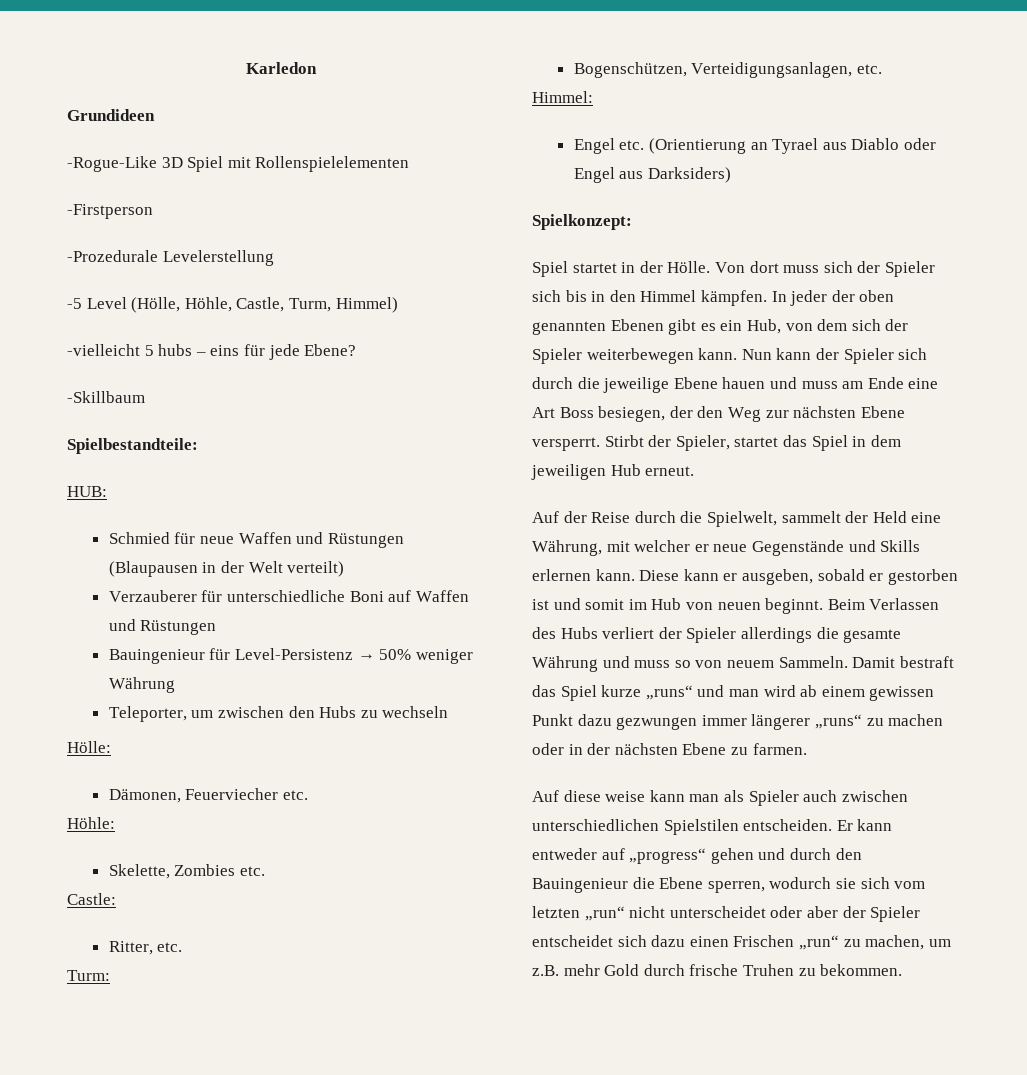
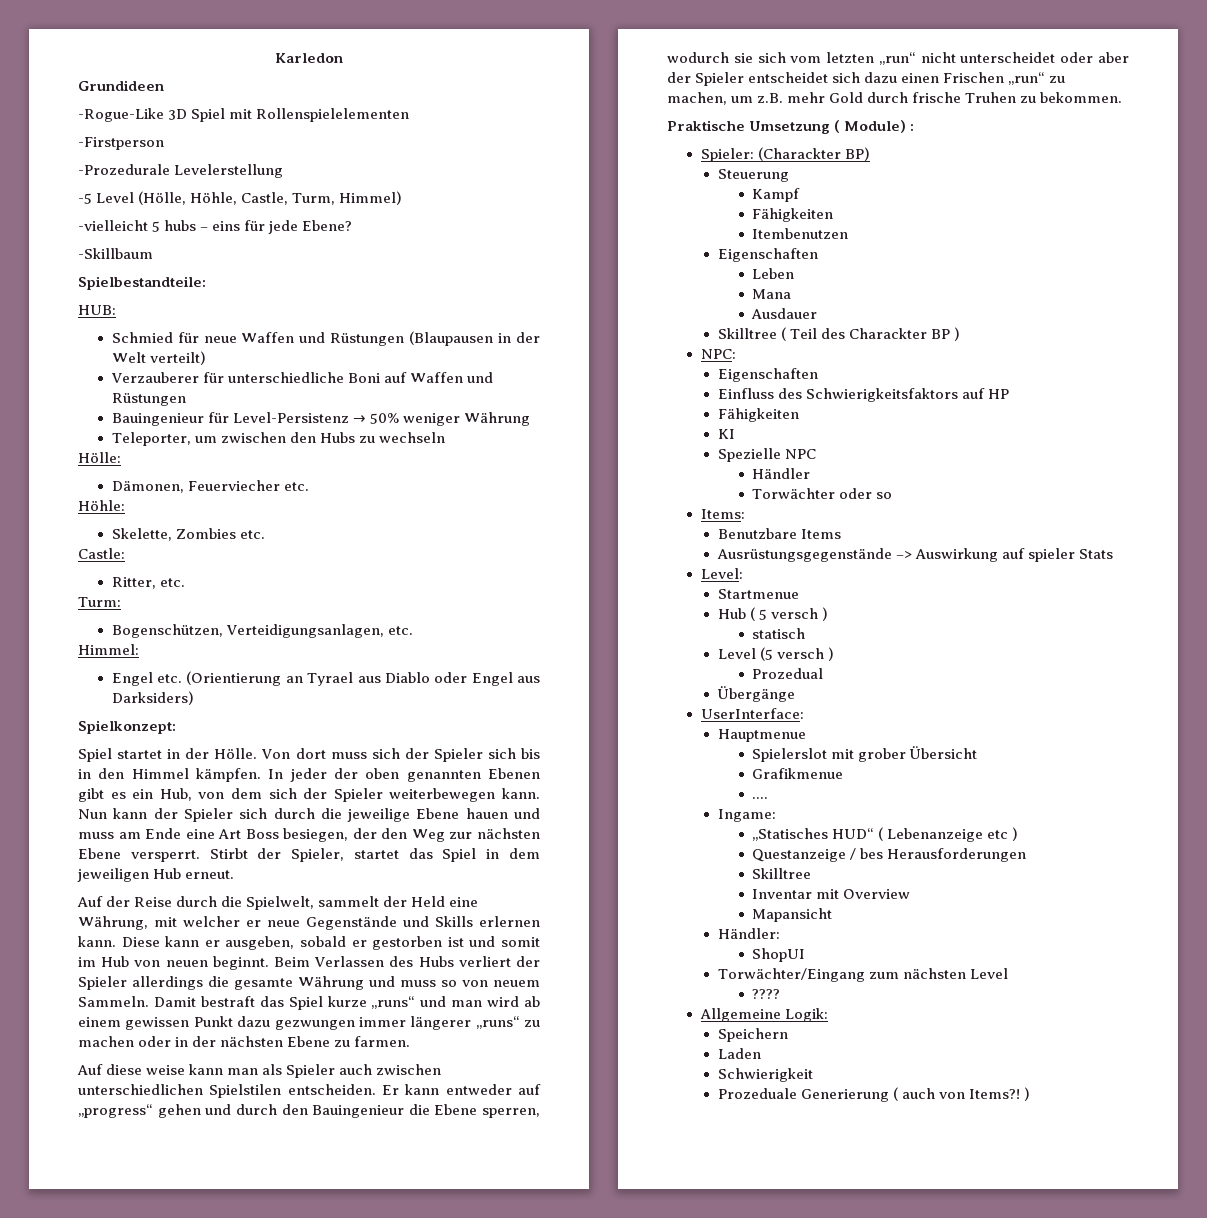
+ Praktische Umsetzung ( Module) :
+ Spieler: (Charackter BP)
+ Steuerung
+ Kampf
+ Fähigkeiten
+ Itembenutzen
+ Eigenschaften
+ Leben
+ Mana
+ Ausdauer
+ Skilltree ( Teil des Charackter BP )
+ NPC:
+ Eigenschaften
+ Einfluss des Schwierigkeitsfaktors auf HP
+ Fähigkeiten
+ KI
+ Spezielle NPC
+ Händler
+ Torwächter oder so
+ Items:
+ Benutzbare Items
+ Ausrüstungsgegenstände –> Auswirkung auf spieler Stats
+ Level:
+ Startmenue
+ Hub ( 5 versch )
+ statisch
+ Level (5 versch )
+ Prozedual
+ Übergänge
+ UserInterface:
+ Hauptmenue
+ Spielerslot mit grober Übersicht
+ Grafikmenue
+ ....
+ Ingame:
+ „Statisches HUD“ ( Lebenanzeige etc )
+ Questanzeige / bes Herausforderungen
+ Skilltree
+ Inventar mit Overview
+ Mapansicht
+ Händler:
+ ShopUI
+ Torwächter/Eingang zum nächsten Level
+ ????
+ Allgemeine Logik:
+ Speichern
+ Laden
+ Schwierigkeit
+ Prozeduale Generierung ( auch von Items?! )

